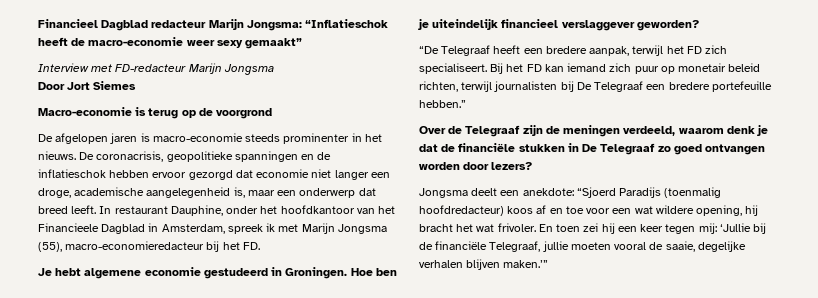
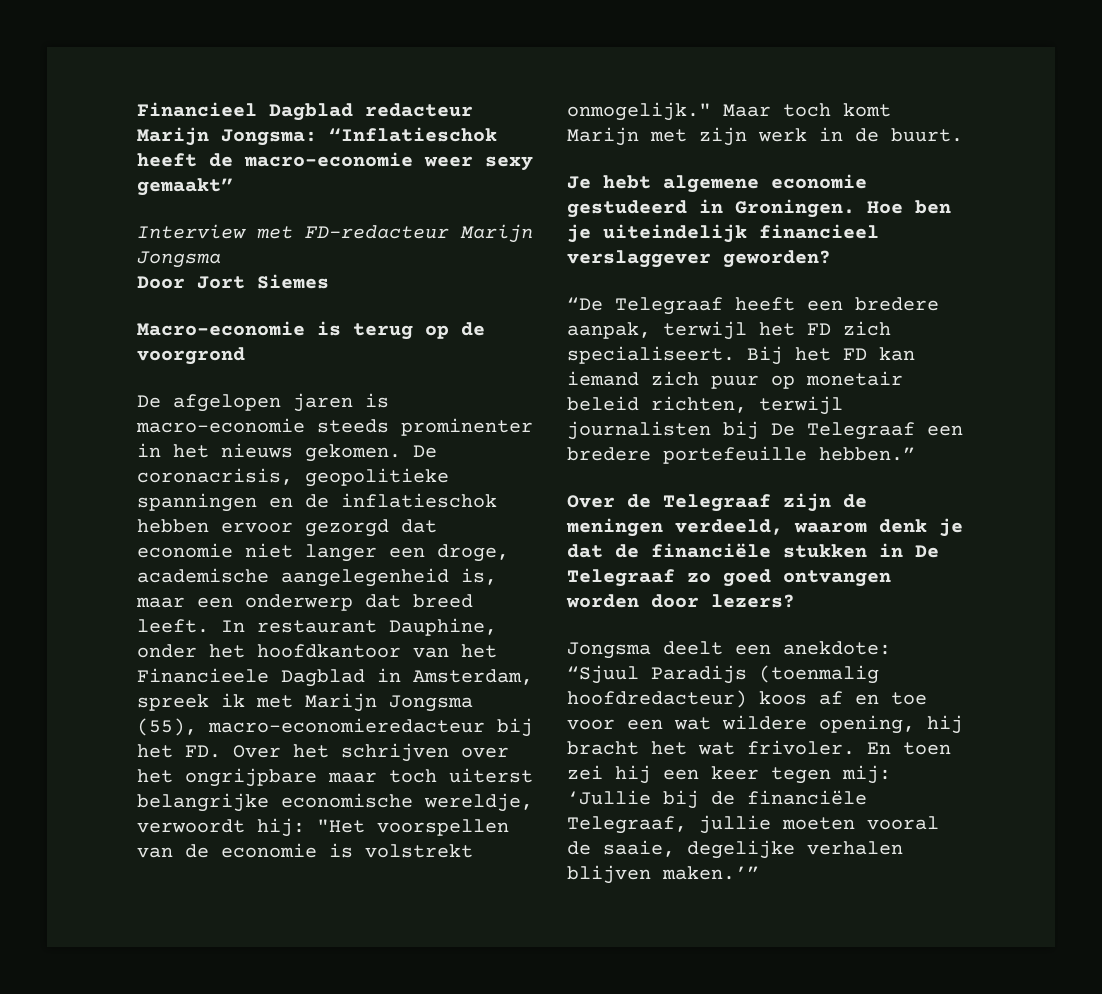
- De afgelopen jaren is macro-economie steeds prominenter in het nieuws.
+ De afgelopen jaren is macro-economie steeds prominenter in het nieuws gekomen.
- In restaurant Dauphine, onder het hoofdkantoor van het Financieele Dagblad in Amsterdam, spreek ik met Marijn Jongsma (55), macro-economieredacteur bij het FD.
+ In restaurant Dauphine, onder het hoofdkantoor van het Financieele Dagblad in Amsterdam, spreek ik met Marijn Jongsma (55), macro-economieredacteur bij het FD. Over het schrijven over het ongrijpbare maar toch uiterst belangrijke economische wereldje, verwoordt hij: "Het voorspellen van de economie is volstrekt onmogelijk." Maar toch komt Marijn met zijn werk in de buurt.
- Jongsma deelt een anekdote: “Sjoerd Paradijs (toenmalig hoofdredacteur) koos af en toe voor een wat wildere opening, hij bracht het wat frivoler.
+ Jongsma deelt een anekdote: “Sjuul Paradijs (toenmalig hoofdredacteur) koos af en toe voor een wat wildere opening, hij bracht het wat frivoler.

